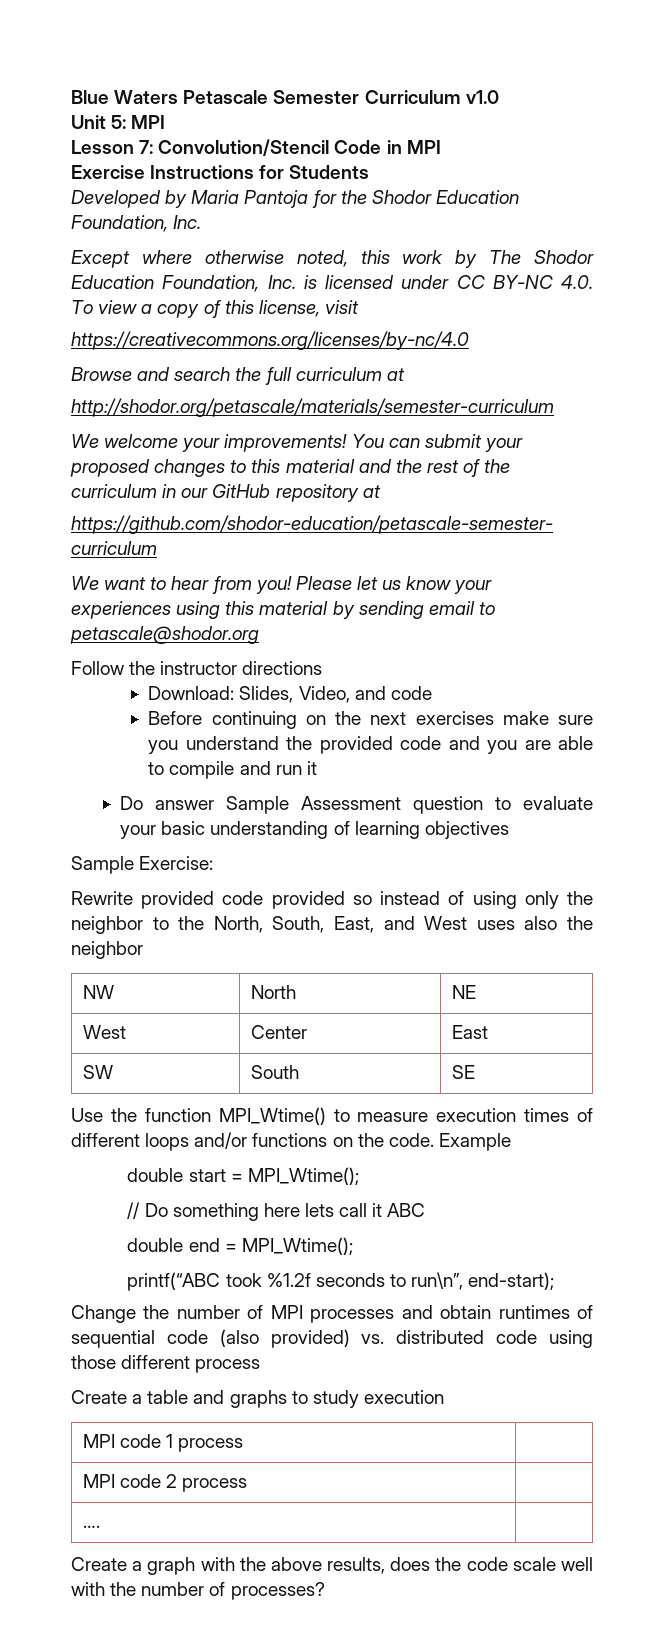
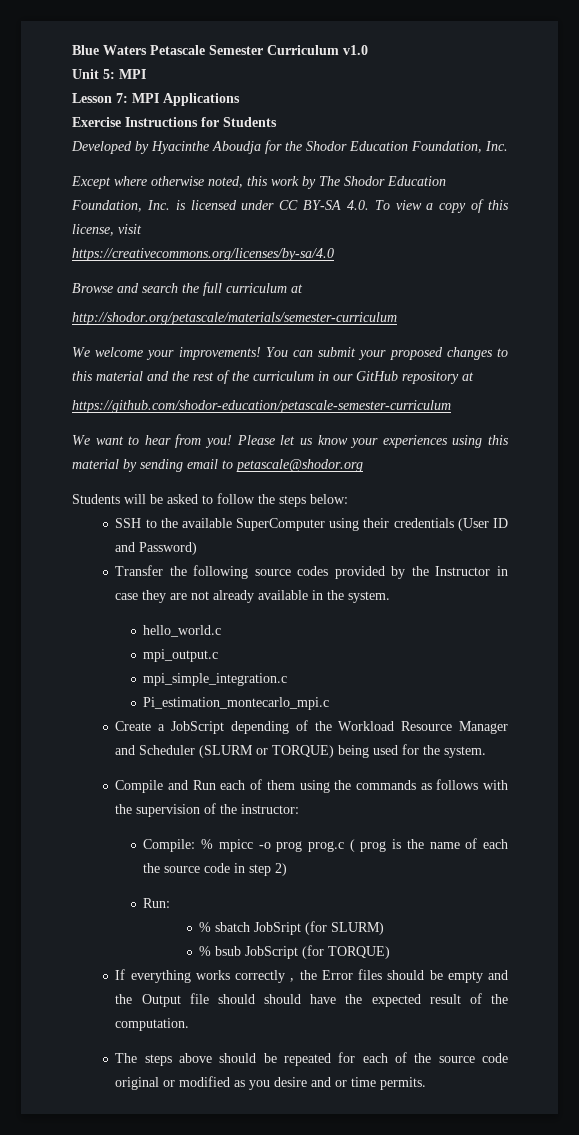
- Lesson 7: Convolution/Stencil Code in MPI
+ Lesson 7: MPI Applications
- Developed by Maria Pantoja for the Shodor Education Foundation, Inc.
+ Developed by Hyacinthe Aboudja for the Shodor Education Foundation, Inc.
- Except where otherwise noted, this work by The Shodor Education Foundation, Inc. is licensed under CC BY-NC 4.0. To view a copy of this license, visit
+ Except where otherwise noted, this work by The Shodor Education Foundation, Inc. is licensed under CC BY-SA 4.0. To view a copy of this license, visit
- https://creativecommons.org/licenses/by-nc/4.0
+ https://creativecommons.org/licenses/by-sa/4.0
- Follow the instructor directions
- Download: Slides, Video, and code
- Before continuing on the next exercises make sure you understand the provided code and you are able to compile and run it
- Do answer Sample Assessment question to evaluate your basic understanding of learning objectives
- Sample Exercise:
- Rewrite provided code provided so instead of using only the neighbor to the North, South, East, and West uses also the neighbor
- NW | North | NE
- West | Center | East
- SW | South | SE
- Use the function MPI_Wtime() to measure execution times of different loops and/or functions on the code. Example
- double start = MPI_Wtime();
- // Do something here lets call it ABC
- double end = MPI_Wtime();
- printf(“ABC took %1.2f seconds to run\n”, end-start);
- Change the number of MPI processes and obtain runtimes of sequential code (also provided) vs. distributed code using those different process
- Create a table and graphs to study execution
- MPI code 1 process |
- MPI code 2 process |
- …. |
- Create a graph with the above results, does the code scale well with the number of processes?
+ Students will be asked to follow the steps below:
+ SSH to the available SuperComputer using their credentials (User ID and Password)
+ Transfer the following source codes provided by the Instructor in case they are not already available in the system.
+ hello_world.c
+ mpi_output.c
+ mpi_simple_integration.c
+ Pi_estimation_montecarlo_mpi.c
+ Create a JobScript depending of the Workload Resource Manager and Scheduler (SLURM or TORQUE) being used for the system.
+ Compile and Run each of them using the commands as follows with the supervision of the instructor:
+ Compile: % mpicc -o prog prog.c ( prog is the name of each the source code in step 2)
+ Run:
+ % sbatch JobSript (for SLURM)
+ % bsub JobScript (for TORQUE)
+ If everything works correctly , the Error files should be empty and the Output file should should have the expected result of the computation.
+ The steps above should be repeated for each of the source code original or modified as you desire and or time permits.

